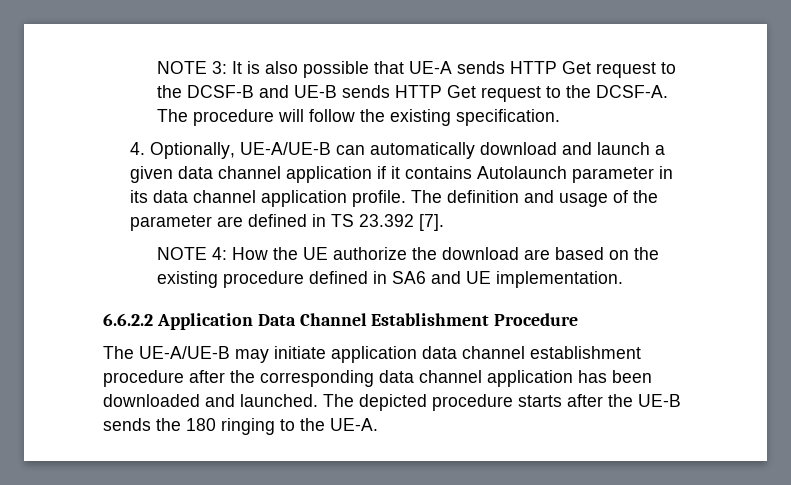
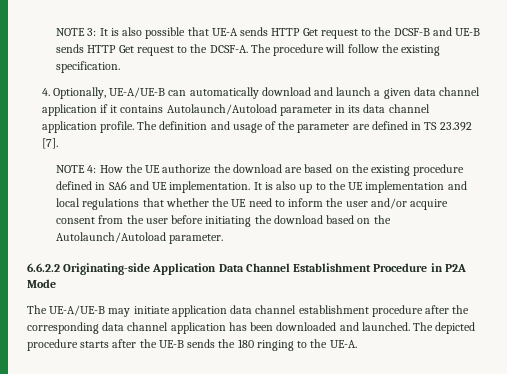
- 4. Optionally, UE-A/UE-B can automatically download and launch a given data channel application if it contains Autolaunch parameter in its data channel application profile.
+ 4. Optionally, UE-A/UE-B can automatically download and launch a given data channel application if it contains Autolaunch/Autoload parameter in its data channel application profile.
+ It is also up to the UE implementation and local regulations that whether the UE need to inform the user and/or acquire consent from the user before initiating the download based on the Autolaunch/Autoload parameter.
- 6.6.2.2 Application Data Channel Establishment Procedure
+ 6.6.2.2 Originating-side Application Data Channel Establishment Procedure in P2A Mode

